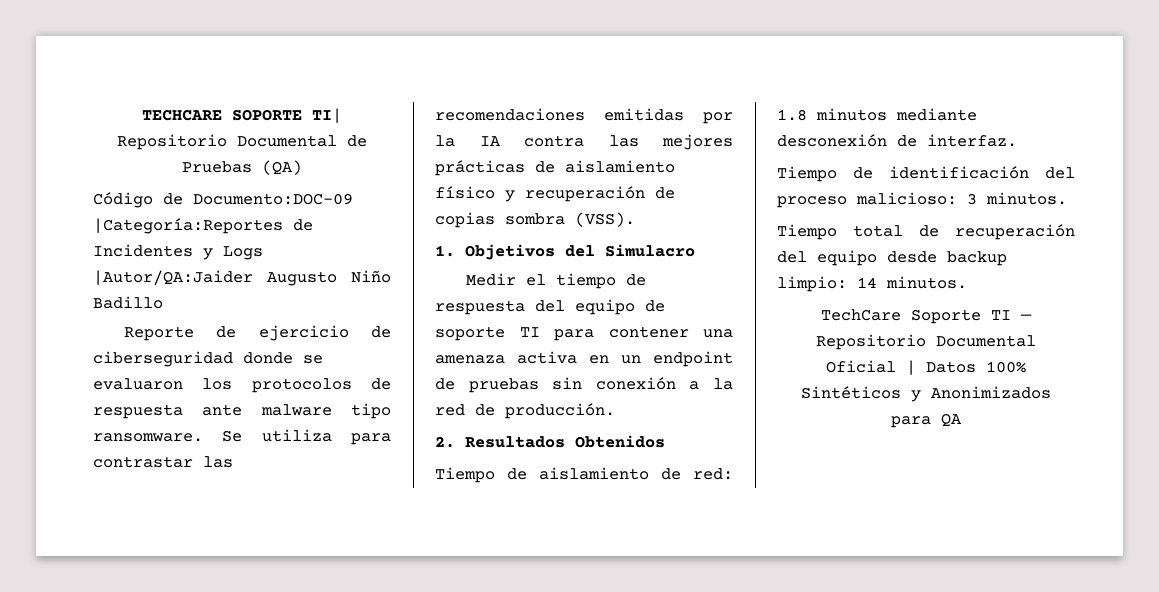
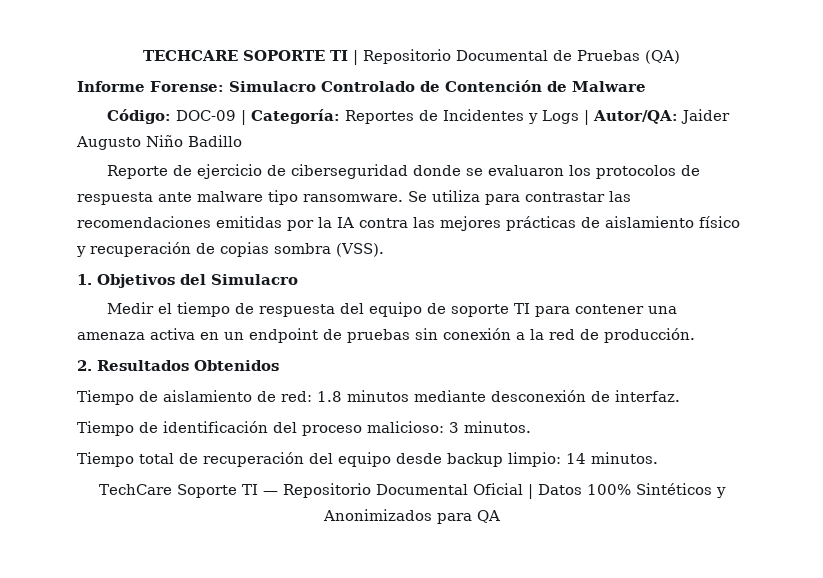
- TECHCARE SOPORTE TI| Repositorio Documental de Pruebas (QA)
+ TECHCARE SOPORTE TI | Repositorio Documental de Pruebas (QA)
- Código de Documento:DOC-09 |Categoría:Reportes de Incidentes y Logs |Autor/QA:Jaider Augusto Niño Badillo
+ Informe Forense: Simulacro Controlado de Contención de Malware
+ Código: DOC-09 | Categoría: Reportes de Incidentes y Logs | Autor/QA: Jaider Augusto Niño Badillo

